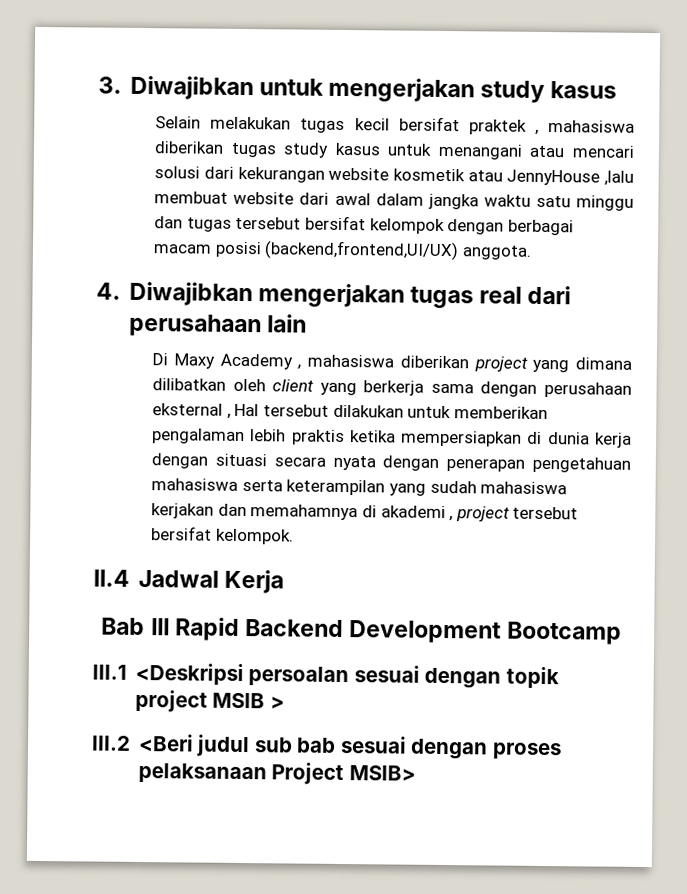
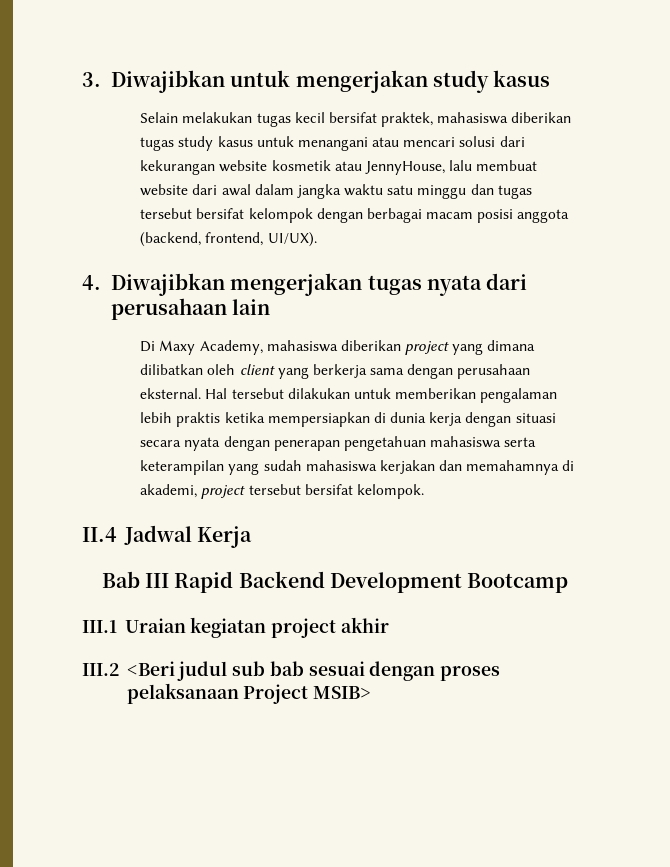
- Selain melakukan tugas kecil bersifat praktek , mahasiswa diberikan tugas study kasus untuk menangani atau mencari solusi dari kekurangan website kosmetik atau JennyHouse ,lalu membuat website dari awal dalam jangka waktu satu minggu dan tugas tersebut bersifat kelompok dengan berbagai macam posisi (backend,frontend,UI/UX) anggota.
+ Selain melakukan tugas kecil bersifat praktek, mahasiswa diberikan tugas study kasus untuk menangani atau mencari solusi dari kekurangan website kosmetik atau JennyHouse, lalu membuat website dari awal dalam jangka waktu satu minggu dan tugas tersebut bersifat kelompok dengan berbagai macam posisi anggota (backend, frontend, UI/UX).
- 4. Diwajibkan mengerjakan tugas real dari perusahaan lain
+ 4. Diwajibkan mengerjakan tugas nyata dari perusahaan lain
- Di Maxy Academy , mahasiswa diberikan project yang dimana dilibatkan oleh client yang berkerja sama dengan perusahaan eksternal , Hal tersebut dilakukan untuk memberikan pengalaman lebih praktis ketika mempersiapkan di dunia kerja dengan situasi secara nyata dengan penerapan pengetahuan mahasiswa serta keterampilan yang sudah mahasiswa kerjakan dan memahamnya di akademi , project tersebut bersifat kelompok.
+ Di Maxy Academy, mahasiswa diberikan project yang dimana dilibatkan oleh client yang berkerja sama dengan perusahaan eksternal. Hal tersebut dilakukan untuk memberikan pengalaman lebih praktis ketika mempersiapkan di dunia kerja dengan situasi secara nyata dengan penerapan pengetahuan mahasiswa serta keterampilan yang sudah mahasiswa kerjakan dan memahamnya di akademi, project tersebut bersifat kelompok.
- III.1 <Deskripsi persoalan sesuai dengan topik project MSIB >
+ III.1 Uraian kegiatan project akhir

